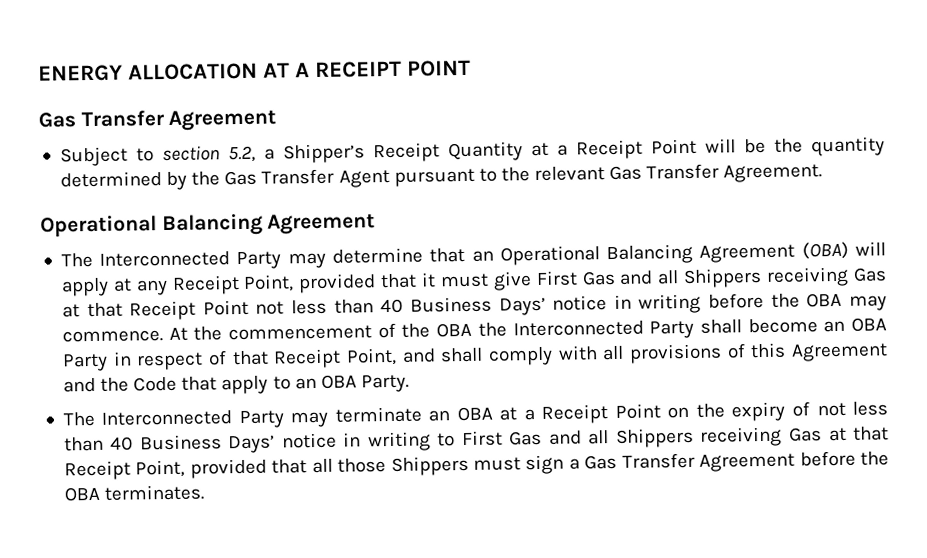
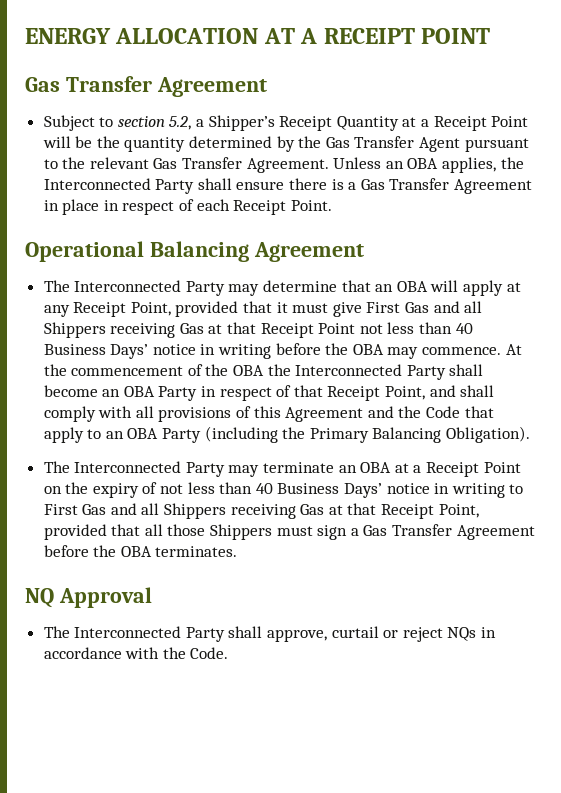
+ Unless an OBA applies, the Interconnected Party shall ensure there is a Gas Transfer Agreement in place in respect of each Receipt Point.
- The Interconnected Party may determine that an Operational Balancing Agreement (OBA) will apply at any Receipt Point, provided that it must give First Gas and all Shippers receiving Gas at that Receipt Point not less than 40 Business Days’ notice in writing before the OBA may commence.
+ The Interconnected Party may determine that an OBA will apply at any Receipt Point, provided that it must give First Gas and all Shippers receiving Gas at that Receipt Point not less than 40 Business Days’ notice in writing before the OBA may commence.
- At the commencement of the OBA the Interconnected Party shall become an OBA Party in respect of that Receipt Point, and shall comply with all provisions of this Agreement and the Code that apply to an OBA Party.
+ At the commencement of the OBA the Interconnected Party shall become an OBA Party in respect of that Receipt Point, and shall comply with all provisions of this Agreement and the Code that apply to an OBA Party (including the Primary Balancing Obligation).
+ NQ Approval
+ The Interconnected Party shall approve, curtail or reject NQs in accordance with the Code.

